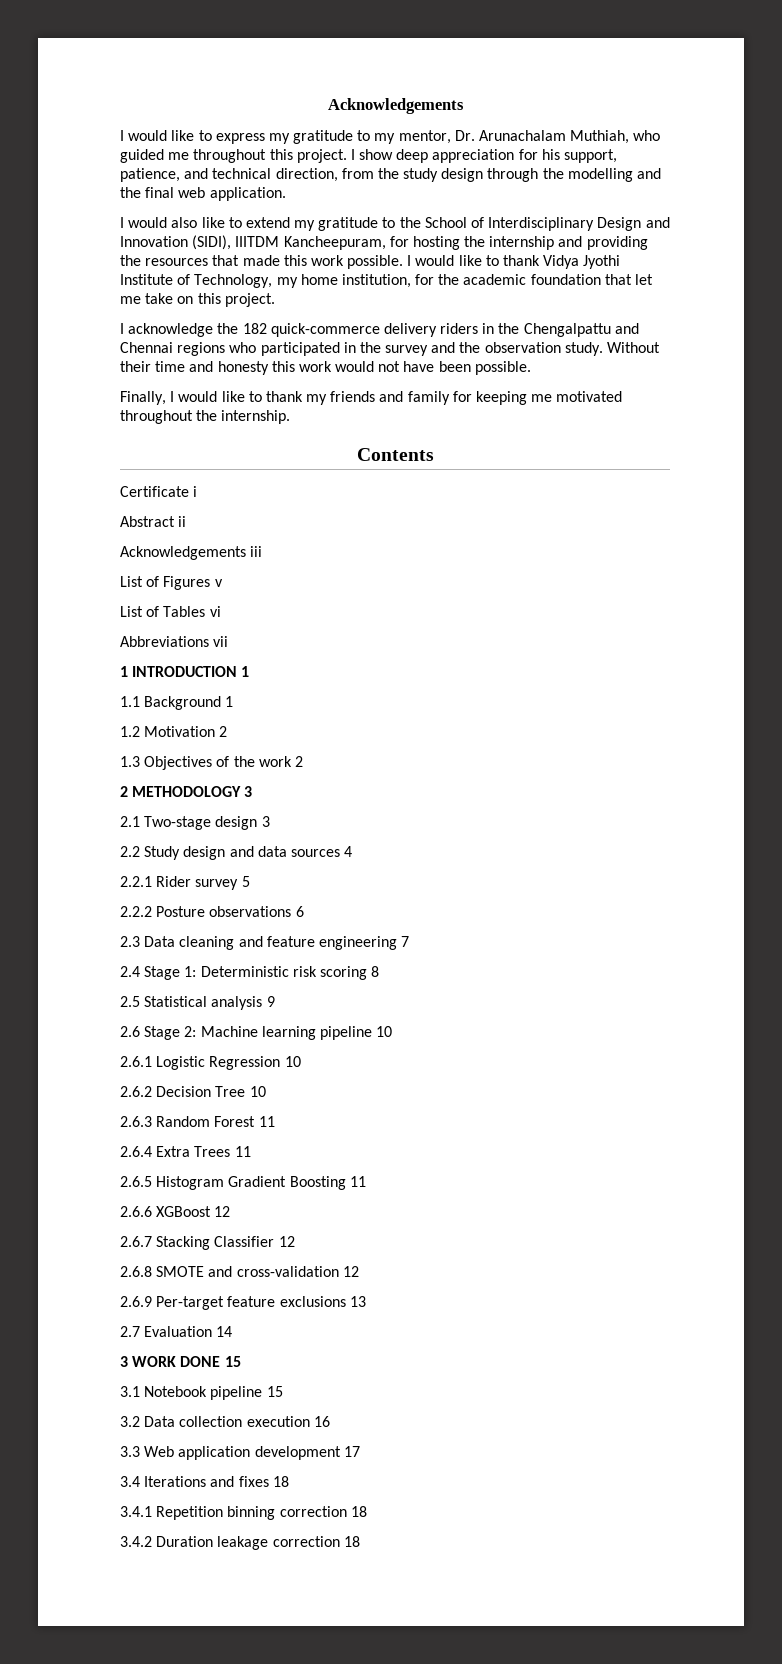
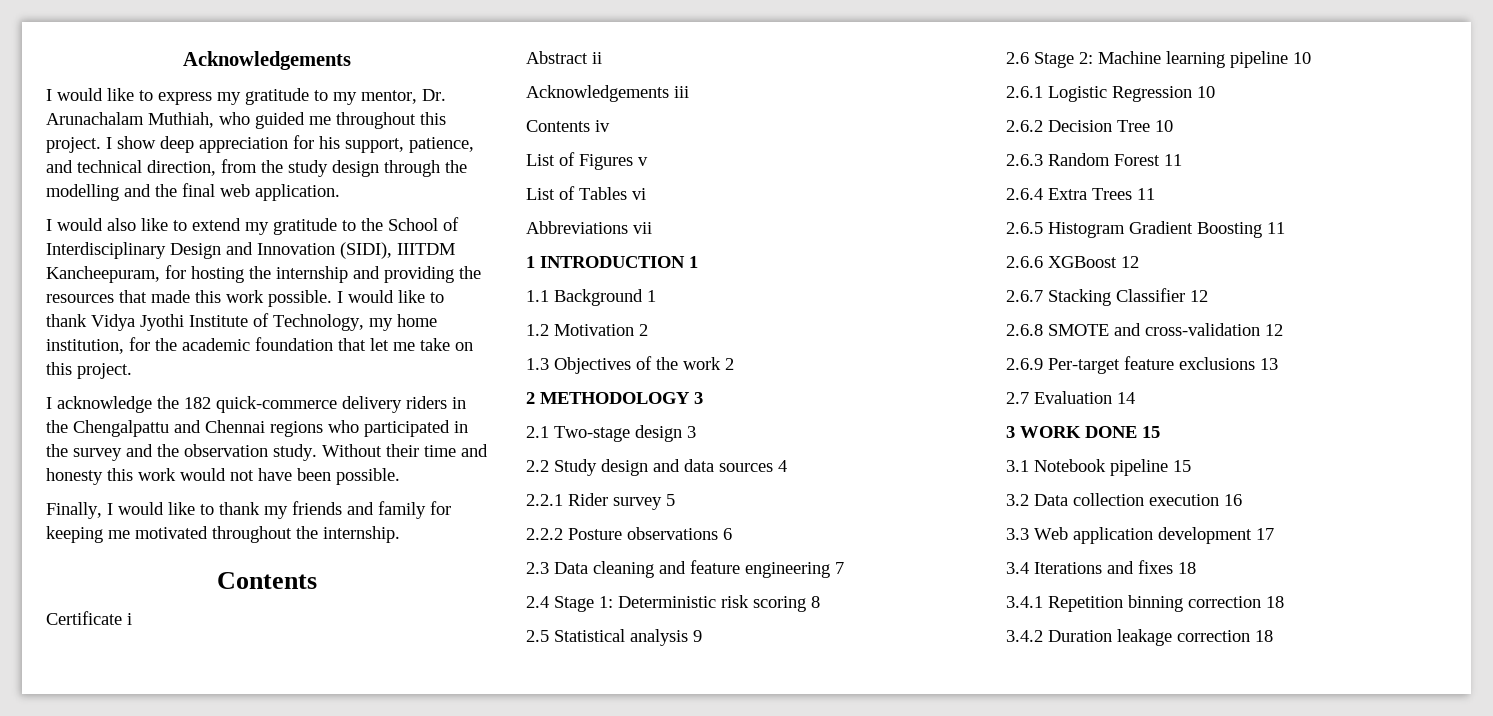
+ Contents iv

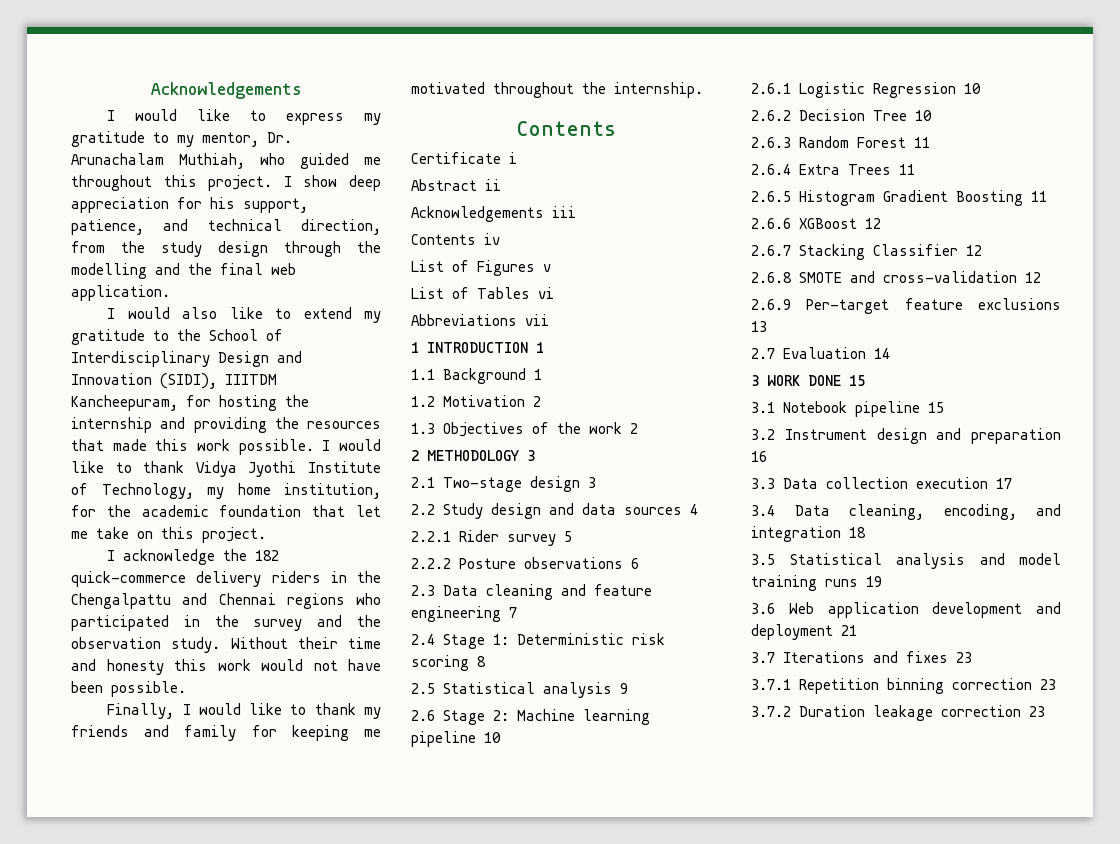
- 3.2 Data collection execution 16
- 3.3 Web application development 17
- 3.4 Iterations and fixes 18
- 3.4.1 Repetition binning correction 18
- 3.4.2 Duration leakage correction 18
+ 3.2 Instrument design and preparation 16
+ 3.3 Data collection execution 17
+ 3.4 Data cleaning, encoding, and integration 18
+ 3.5 Statistical analysis and model training runs 19
+ 3.6 Web application development and deployment 21
+ 3.7 Iterations and fixes 23
+ 3.7.1 Repetition binning correction 23
+ 3.7.2 Duration leakage correction 23

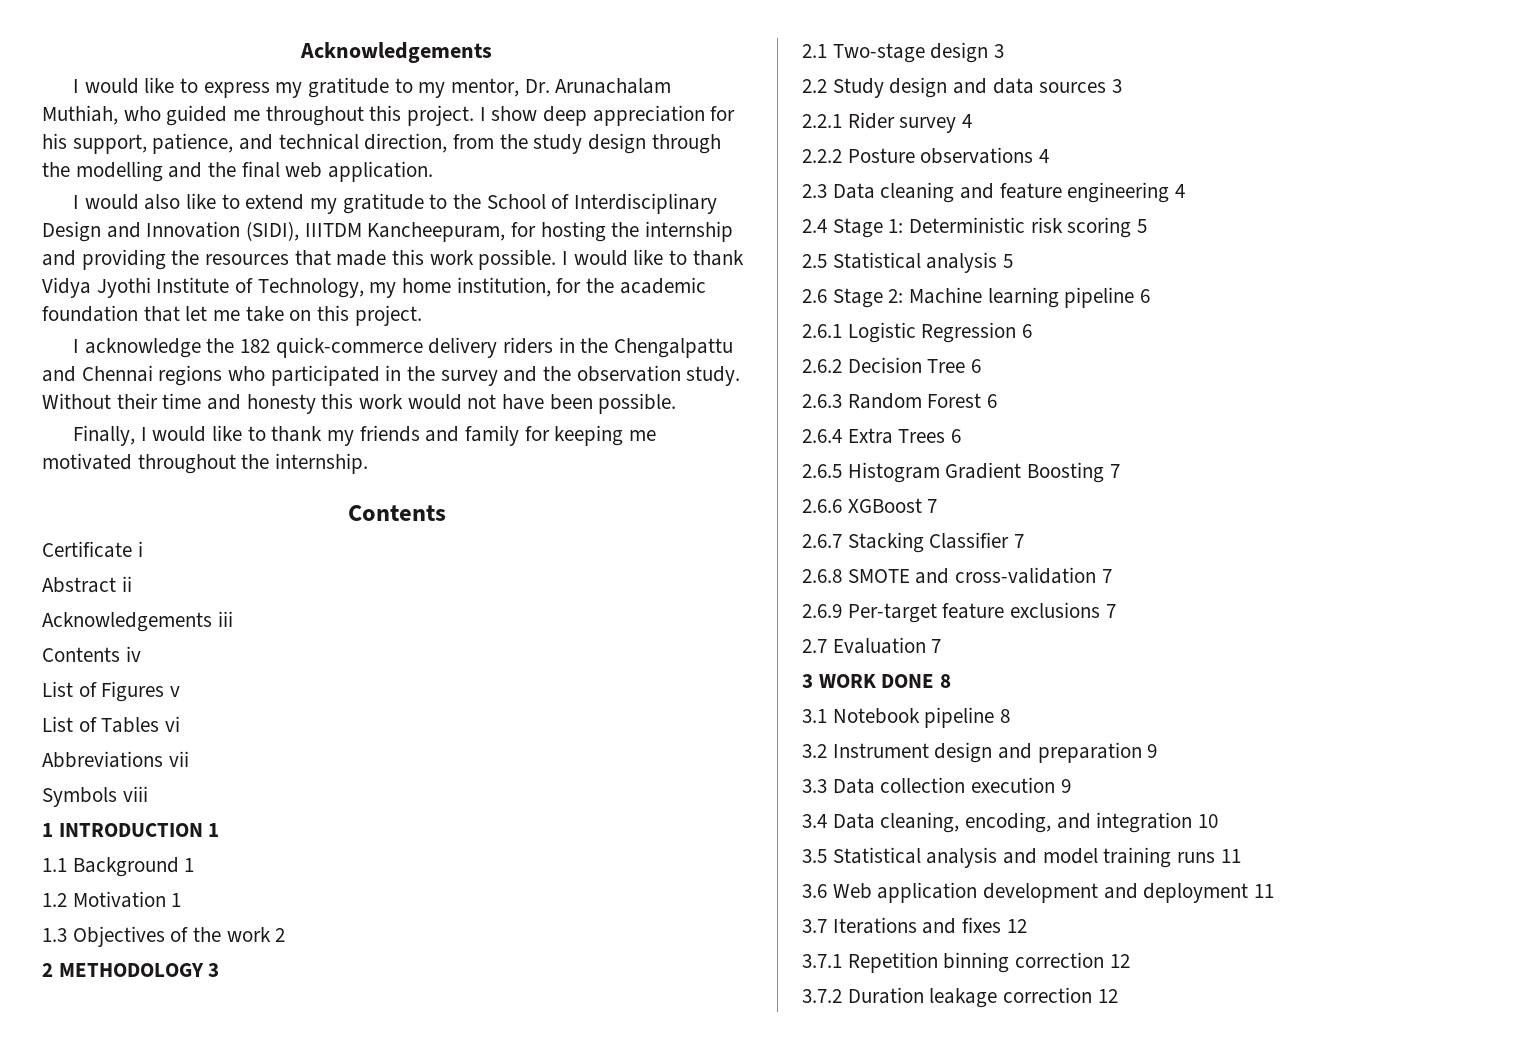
+ Symbols viii
- 1.2 Motivation 2
+ 1.2 Motivation 1
- 2.2 Study design and data sources 4
+ 2.2 Study design and data sources 3
- 2.2.1 Rider survey 5
+ 2.2.1 Rider survey 4
- 2.2.2 Posture observations 6
+ 2.2.2 Posture observations 4
- 2.3 Data cleaning and feature engineering 7
+ 2.3 Data cleaning and feature engineering 4
- 2.4 Stage 1: Deterministic risk scoring 8
+ 2.4 Stage 1: Deterministic risk scoring 5
- 2.5 Statistical analysis 9
+ 2.5 Statistical analysis 5
- 2.6 Stage 2: Machine learning pipeline 10
+ 2.6 Stage 2: Machine learning pipeline 6
- 2.6.1 Logistic Regression 10
+ 2.6.1 Logistic Regression 6
- 2.6.2 Decision Tree 10
+ 2.6.2 Decision Tree 6
- 2.6.3 Random Forest 11
+ 2.6.3 Random Forest 6
- 2.6.4 Extra Trees 11
+ 2.6.4 Extra Trees 6
- 2.6.5 Histogram Gradient Boosting 11
+ 2.6.5 Histogram Gradient Boosting 7
- 2.6.6 XGBoost 12
+ 2.6.6 XGBoost 7
- 2.6.7 Stacking Classifier 12
+ 2.6.7 Stacking Classifier 7
- 2.6.8 SMOTE and cross-validation 12
+ 2.6.8 SMOTE and cross-validation 7
- 2.6.9 Per-target feature exclusions 13
+ 2.6.9 Per-target feature exclusions 7
- 2.7 Evaluation 14
+ 2.7 Evaluation 7
- 3 WORK DONE 15
+ 3 WORK DONE 8
- 3.1 Notebook pipeline 15
+ 3.1 Notebook pipeline 8
- 3.2 Instrument design and preparation 16
+ 3.2 Instrument design and preparation 9
- 3.3 Data collection execution 17
+ 3.3 Data collection execution 9
- 3.4 Data cleaning, encoding, and integration 18
+ 3.4 Data cleaning, encoding, and integration 10
- 3.5 Statistical analysis and model training runs 19
+ 3.5 Statistical analysis and model training runs 11
- 3.6 Web application development and deployment 21
+ 3.6 Web application development and deployment 11
- 3.7 Iterations and fixes 23
+ 3.7 Iterations and fixes 12
- 3.7.1 Repetition binning correction 23
+ 3.7.1 Repetition binning correction 12
- 3.7.2 Duration leakage correction 23
+ 3.7.2 Duration leakage correction 12

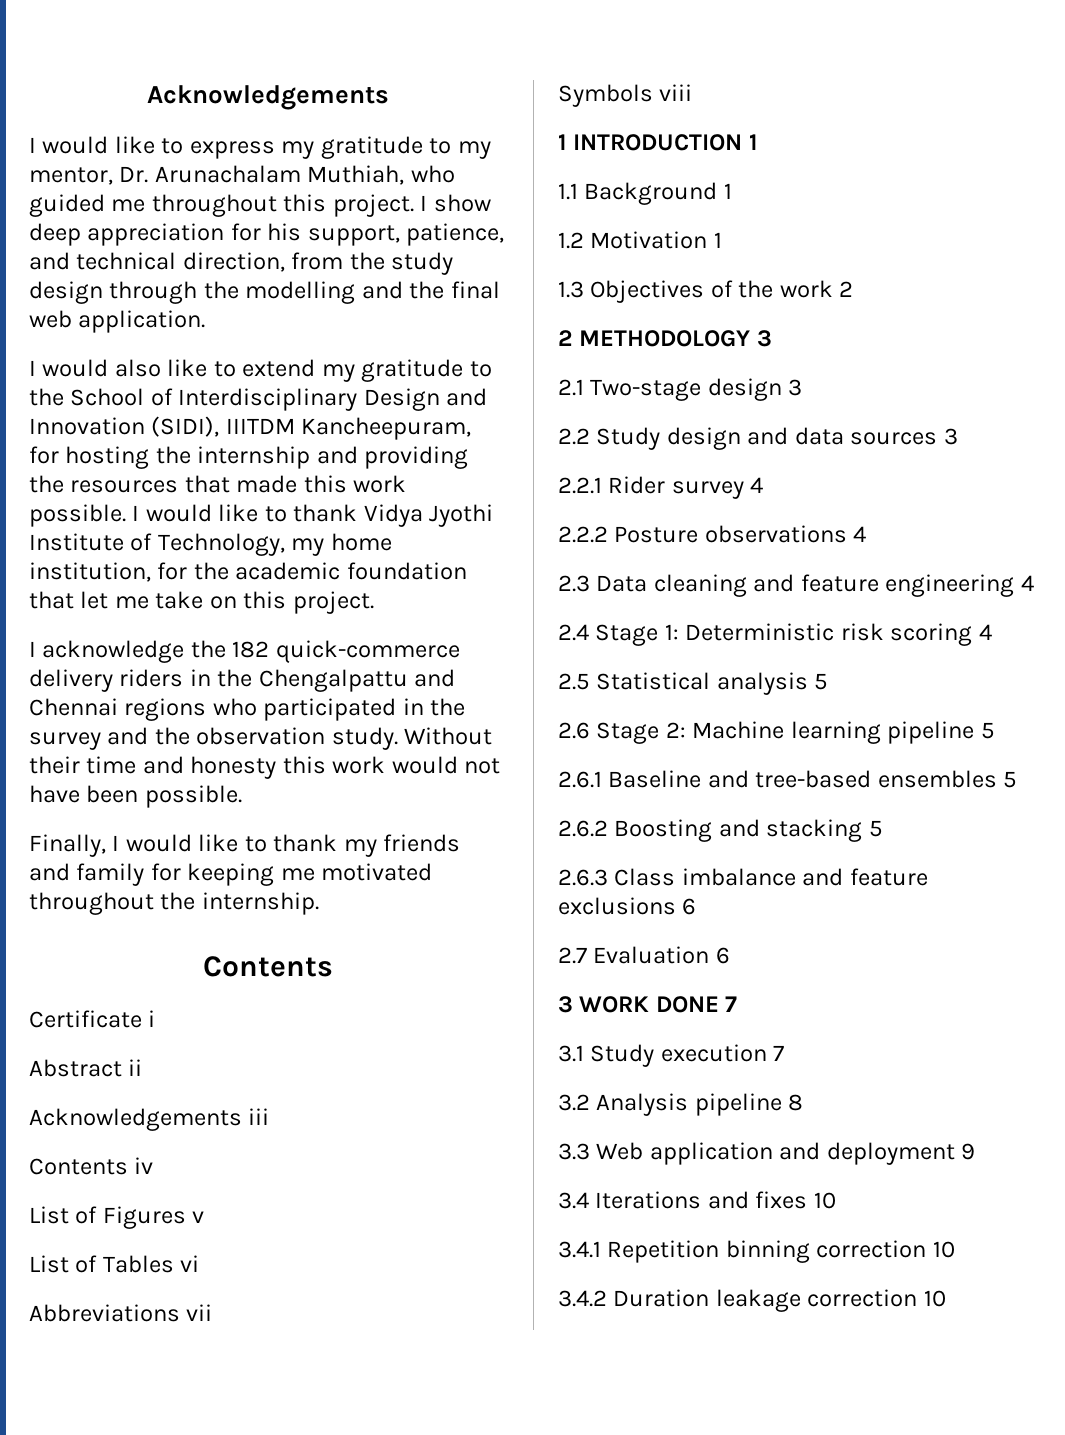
- 2.4 Stage 1: Deterministic risk scoring 5
+ 2.4 Stage 1: Deterministic risk scoring 4
- 2.6 Stage 2: Machine learning pipeline 6
+ 2.6 Stage 2: Machine learning pipeline 5
- 2.6.1 Logistic Regression 6
- 2.6.2 Decision Tree 6
- 2.6.3 Random Forest 6
- 2.6.4 Extra Trees 6
- 2.6.5 Histogram Gradient Boosting 7
- 2.6.6 XGBoost 7
- 2.6.7 Stacking Classifier 7
- 2.6.8 SMOTE and cross-validation 7
- 2.6.9 Per-target feature exclusions 7
+ 2.6.1 Baseline and tree-based ensembles 5
+ 2.6.2 Boosting and stacking 5
+ 2.6.3 Class imbalance and feature exclusions 6
- 2.7 Evaluation 7
+ 2.7 Evaluation 6
- 3 WORK DONE 8
+ 3 WORK DONE 7
- 3.1 Notebook pipeline 8
- 3.2 Instrument design and preparation 9
- 3.3 Data collection execution 9
- 3.4 Data cleaning, encoding, and integration 10
- 3.5 Statistical analysis and model training runs 11
- 3.6 Web application development and deployment 11
- 3.7 Iterations and fixes 12
- 3.7.1 Repetition binning correction 12
- 3.7.2 Duration leakage correction 12
+ 3.1 Study execution 7
+ 3.2 Analysis pipeline 8
+ 3.3 Web application and deployment 9
+ 3.4 Iterations and fixes 10
+ 3.4.1 Repetition binning correction 10
+ 3.4.2 Duration leakage correction 10

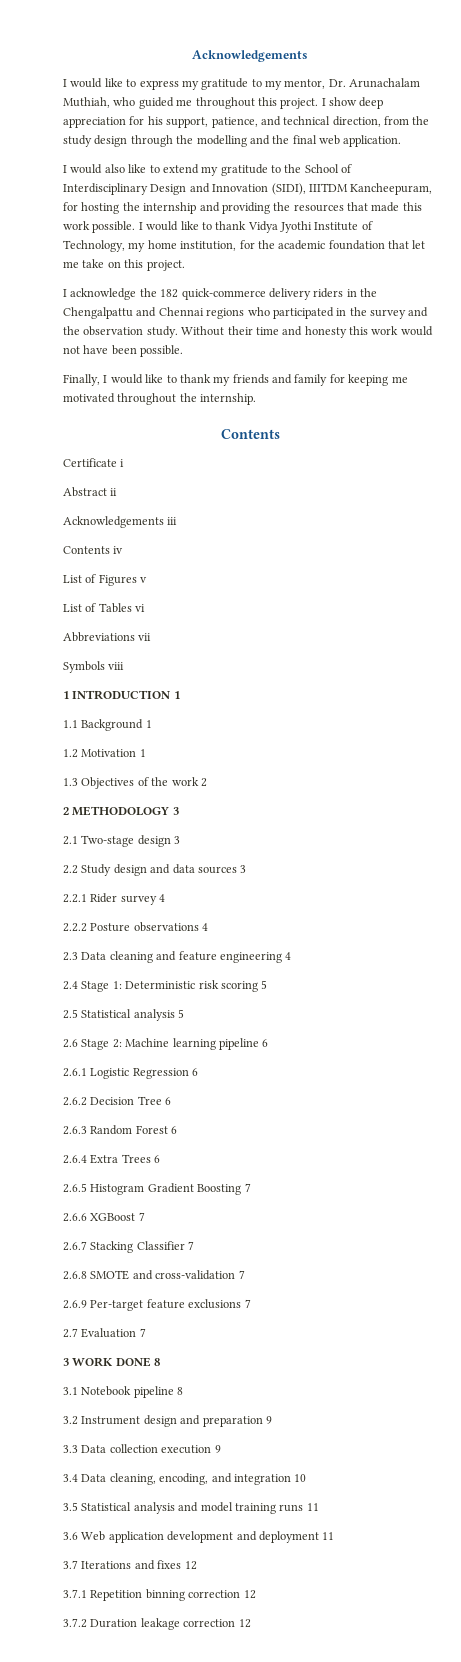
- 2.4 Stage 1: Deterministic risk scoring 4
+ 2.4 Stage 1: Deterministic risk scoring 5
- 2.6 Stage 2: Machine learning pipeline 5
+ 2.6 Stage 2: Machine learning pipeline 6
- 2.6.1 Baseline and tree-based ensembles 5
- 2.6.2 Boosting and stacking 5
- 2.6.3 Class imbalance and feature exclusions 6
+ 2.6.1 Logistic Regression 6
+ 2.6.2 Decision Tree 6
+ 2.6.3 Random Forest 6
+ 2.6.4 Extra Trees 6
+ 2.6.5 Histogram Gradient Boosting 7
+ 2.6.6 XGBoost 7
+ 2.6.7 Stacking Classifier 7
+ 2.6.8 SMOTE and cross-validation 7
+ 2.6.9 Per-target feature exclusions 7
- 2.7 Evaluation 6
+ 2.7 Evaluation 7
- 3 WORK DONE 7
+ 3 WORK DONE 8
- 3.1 Study execution 7
- 3.2 Analysis pipeline 8
- 3.3 Web application and deployment 9
- 3.4 Iterations and fixes 10
- 3.4.1 Repetition binning correction 10
- 3.4.2 Duration leakage correction 10
+ 3.1 Notebook pipeline 8
+ 3.2 Instrument design and preparation 9
+ 3.3 Data collection execution 9
+ 3.4 Data cleaning, encoding, and integration 10
+ 3.5 Statistical analysis and model training runs 11
+ 3.6 Web application development and deployment 11
+ 3.7 Iterations and fixes 12
+ 3.7.1 Repetition binning correction 12
+ 3.7.2 Duration leakage correction 12

